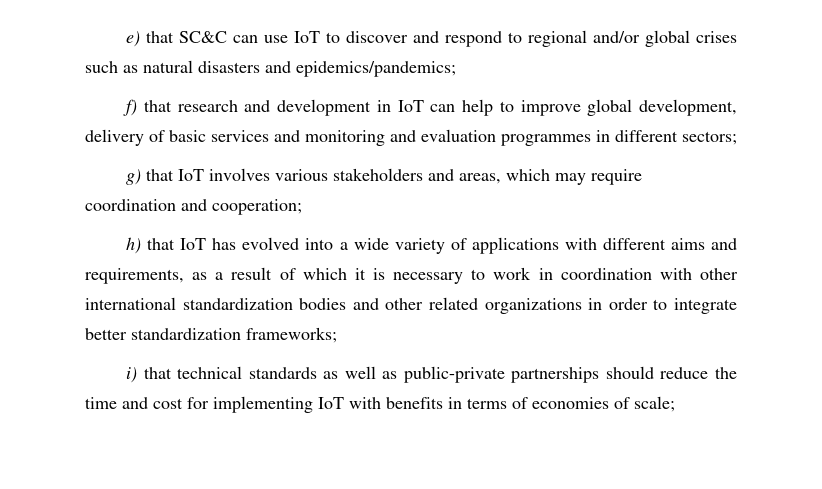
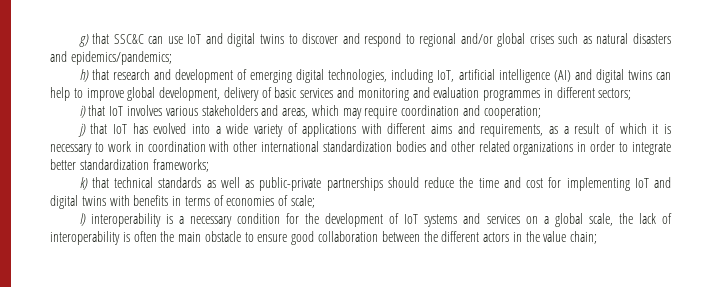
- e) that SC&C can use IoT to discover and respond to regional and/or global crises such as natural disasters and epidemics/pandemics;
+ g) that SSC&C can use IoT and digital twins to discover and respond to regional and/or global crises such as natural disasters and epidemics/pandemics;
- f) that research and development in IoT can help to improve global development, delivery of basic services and monitoring and evaluation programmes in different sectors;
+ h) that research and development of emerging digital technologies, including IoT, artificial intelligence (AI) and digital twins can help to improve global development, delivery of basic services and monitoring and evaluation programmes in different sectors;
- g) that IoT involves various stakeholders and areas, which may require coordination and cooperation;
+ i) that IoT involves various stakeholders and areas, which may require coordination and cooperation;
- h) that IoT has evolved into a wide variety of applications with different aims and requirements, as a result of which it is necessary to work in coordination with other international standardization bodies and other related organizations in order to integrate better standardization frameworks;
+ j) that IoT has evolved into a wide variety of applications with different aims and requirements, as a result of which it is necessary to work in coordination with other international standardization bodies and other related organizations in order to integrate better standardization frameworks;
- i) that technical standards as well as public-private partnerships should reduce the time and cost for implementing IoT with benefits in terms of economies of scale;
+ k) that technical standards as well as public-private partnerships should reduce the time and cost for implementing IoT and digital twins with benefits in terms of economies of scale;
+ l) interoperability is a necessary condition for the development of IoT systems and services on a global scale, the lack of interoperability is often the main obstacle to ensure good collaboration between the different actors in the value chain;

